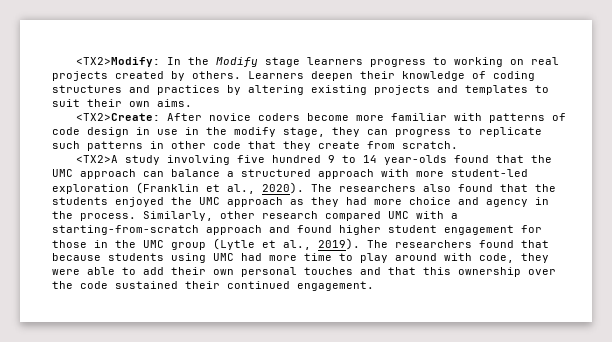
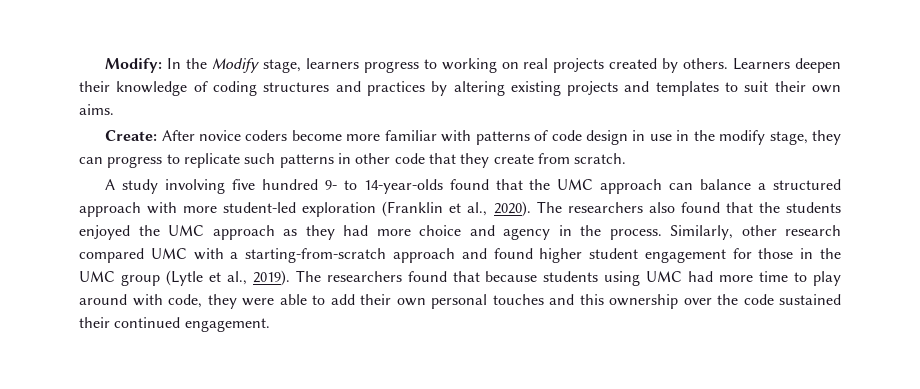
- <TX2>Modify: In the Modify stage learners progress to working on real projects created by others.
+ Modify: In the Modify stage, learners progress to working on real projects created by others.
- <TX2>Create: After novice coders become more familiar with patterns of code design in use in the modify stage, they can progress to replicate such patterns in other code that they create from scratch.
+ Create: After novice coders become more familiar with patterns of code design in use in the modify stage, they can progress to replicate such patterns in other code that they create from scratch.
- <TX2>A study involving five hundred 9 to 14 year-olds found that the UMC approach can balance a structured approach with more student-led exploration (Franklin et al., 2020).
+ A study involving five hundred 9- to 14-year-olds found that the UMC approach can balance a structured approach with more student-led exploration (Franklin et al., 2020).
- The researchers found that because students using UMC had more time to play around with code, they were able to add their own personal touches and that this ownership over the code sustained their continued engagement.
+ The researchers found that because students using UMC had more time to play around with code, they were able to add their own personal touches and this ownership over the code sustained their continued engagement.

